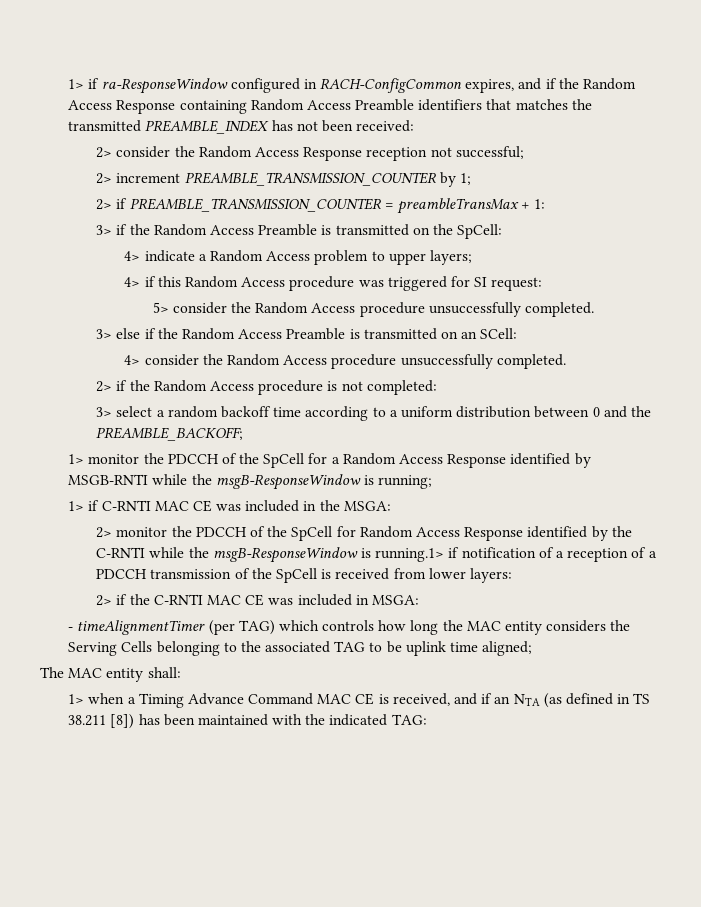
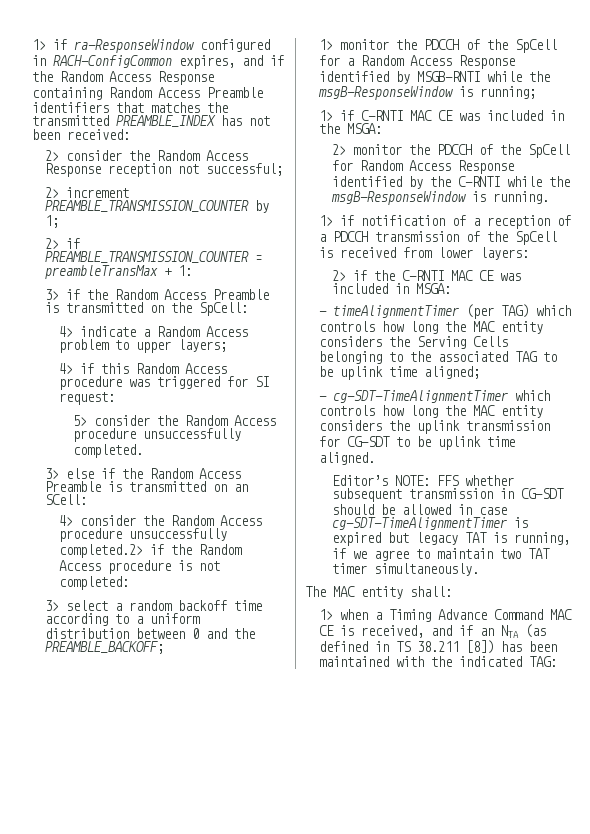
- 4> consider the Random Access procedure unsuccessfully completed.
- 2> if the Random Access procedure is not completed:
+ 4> consider the Random Access procedure unsuccessfully completed.2> if the Random Access procedure is not completed:
- 2> monitor the PDCCH of the SpCell for Random Access Response identified by the C-RNTI while the msgB-ResponseWindow is running.1> if notification of a reception of a PDCCH transmission of the SpCell is received from lower layers:
+ 2> monitor the PDCCH of the SpCell for Random Access Response identified by the C-RNTI while the msgB-ResponseWindow is running.
+ 1> if notification of a reception of a PDCCH transmission of the SpCell is received from lower layers:
+ - cg-SDT-TimeAlignmentTimer which controls how long the MAC entity considers the uplink transmission for CG-SDT to be uplink time aligned.
+ Editor’s NOTE: FFS whether subsequent transmission in CG-SDT should be allowed in case cg-SDT-TimeAlignmentTimer is expired but legacy TAT is running, if we agree to maintain two TAT timer simultaneously.

